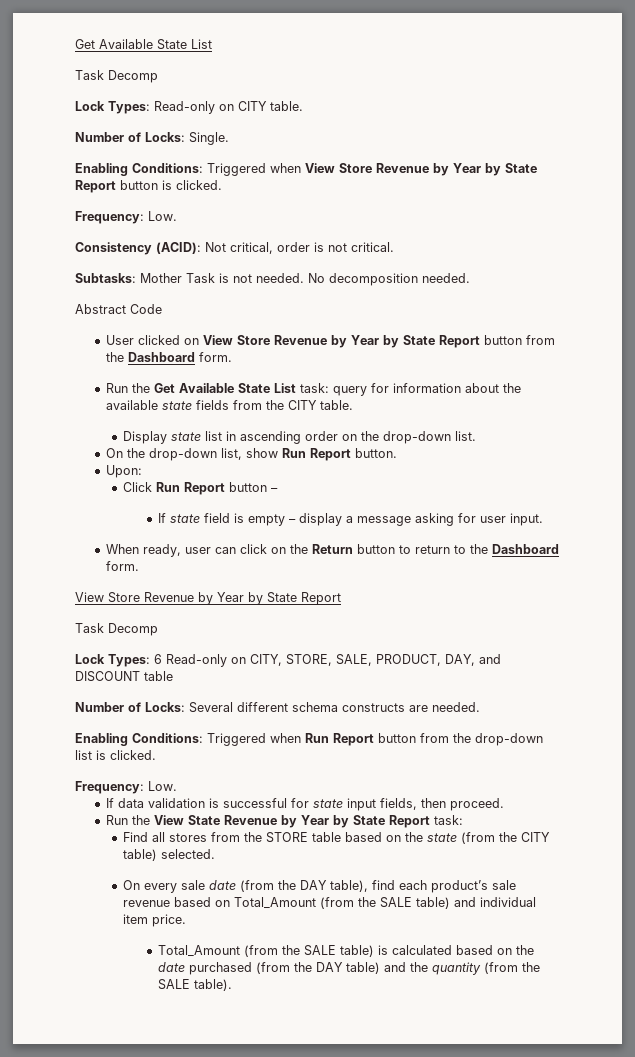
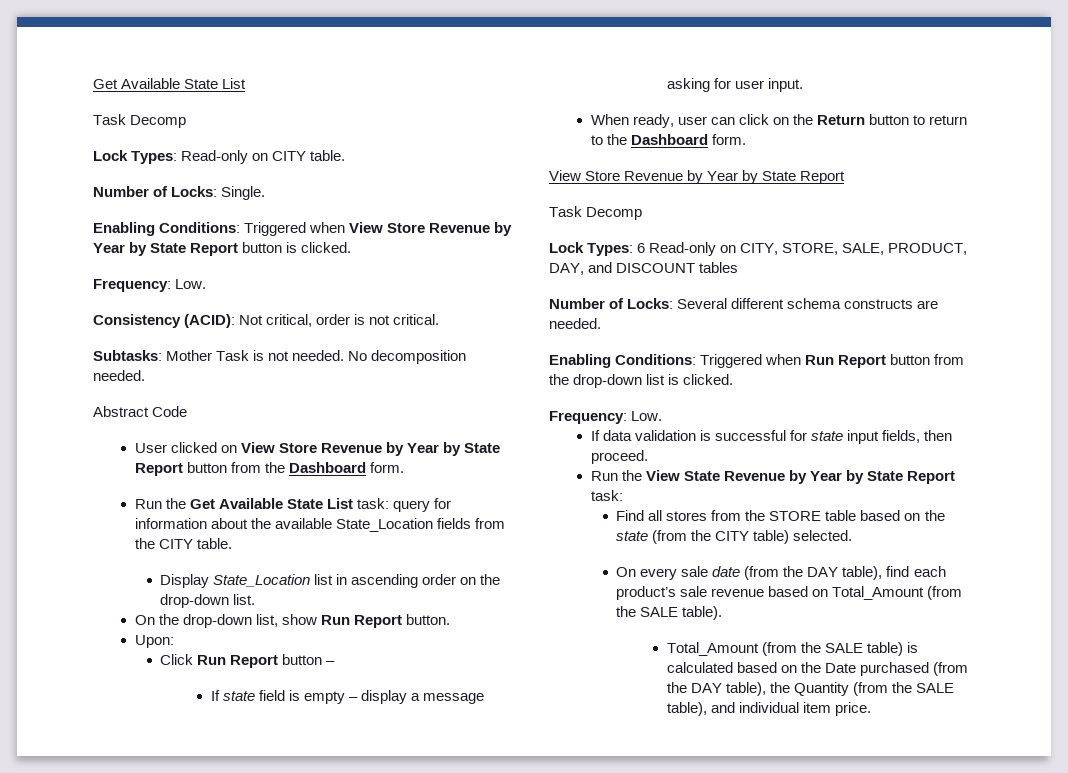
- Run the Get Available State List task: query for information about the available state fields from the CITY table.
+ Run the Get Available State List task: query for information about the available State_Location fields from the CITY table.
- Display state list in ascending order on the drop-down list.
+ Display State_Location list in ascending order on the drop-down list.
- Lock Types: 6 Read-only on CITY, STORE, SALE, PRODUCT, DAY, and DISCOUNT table
+ Lock Types: 6 Read-only on CITY, STORE, SALE, PRODUCT, DAY, and DISCOUNT tables
- On every sale date (from the DAY table), find each product’s sale revenue based on Total_Amount (from the SALE table) and individual item price.
+ On every sale date (from the DAY table), find each product’s sale revenue based on Total_Amount (from the SALE table).
- Total_Amount (from the SALE table) is calculated based on the date purchased (from the DAY table) and the quantity (from the SALE table).
+ Total_Amount (from the SALE table) is calculated based on the Date purchased (from the DAY table), the Quantity (from the SALE table), and individual item price.

